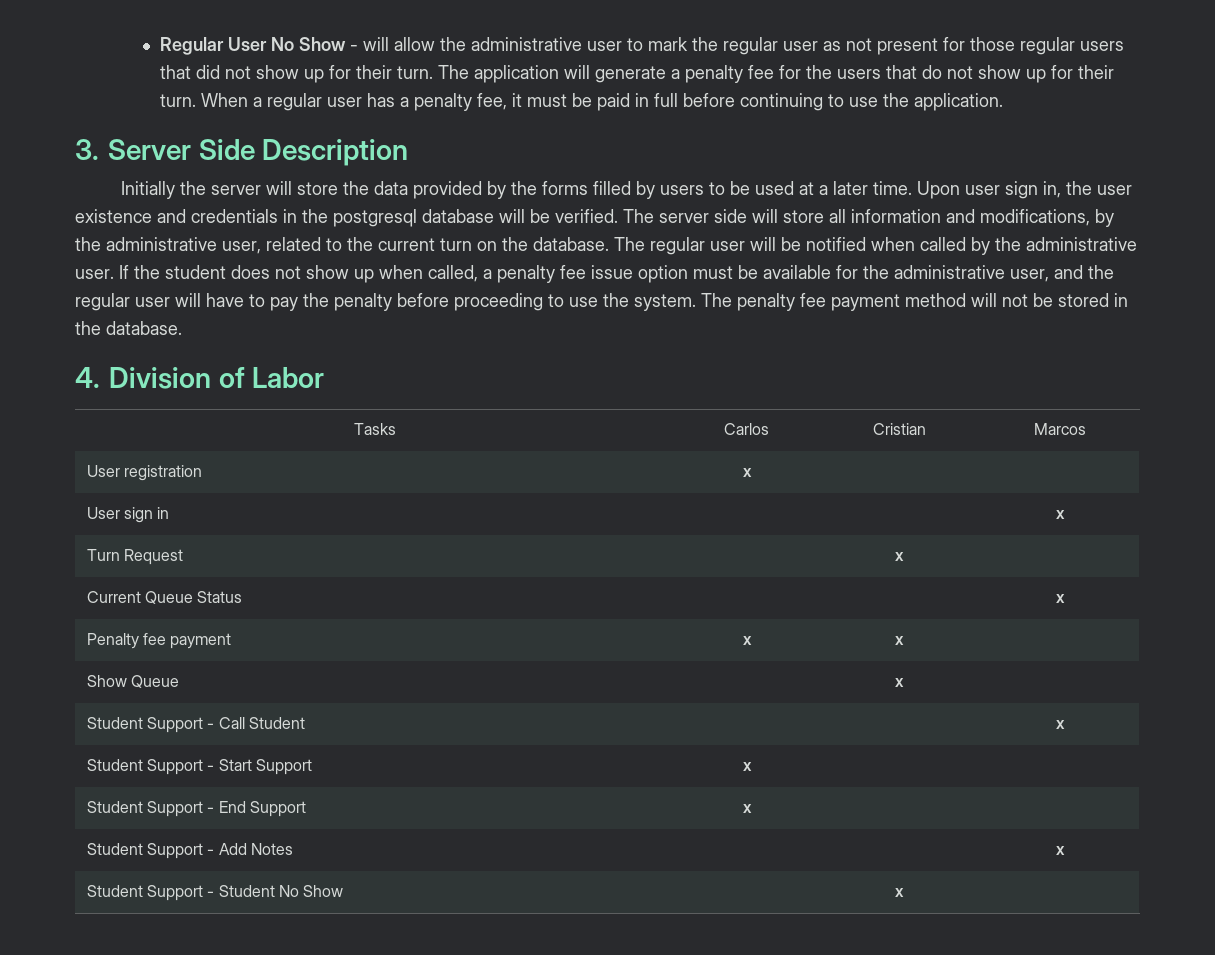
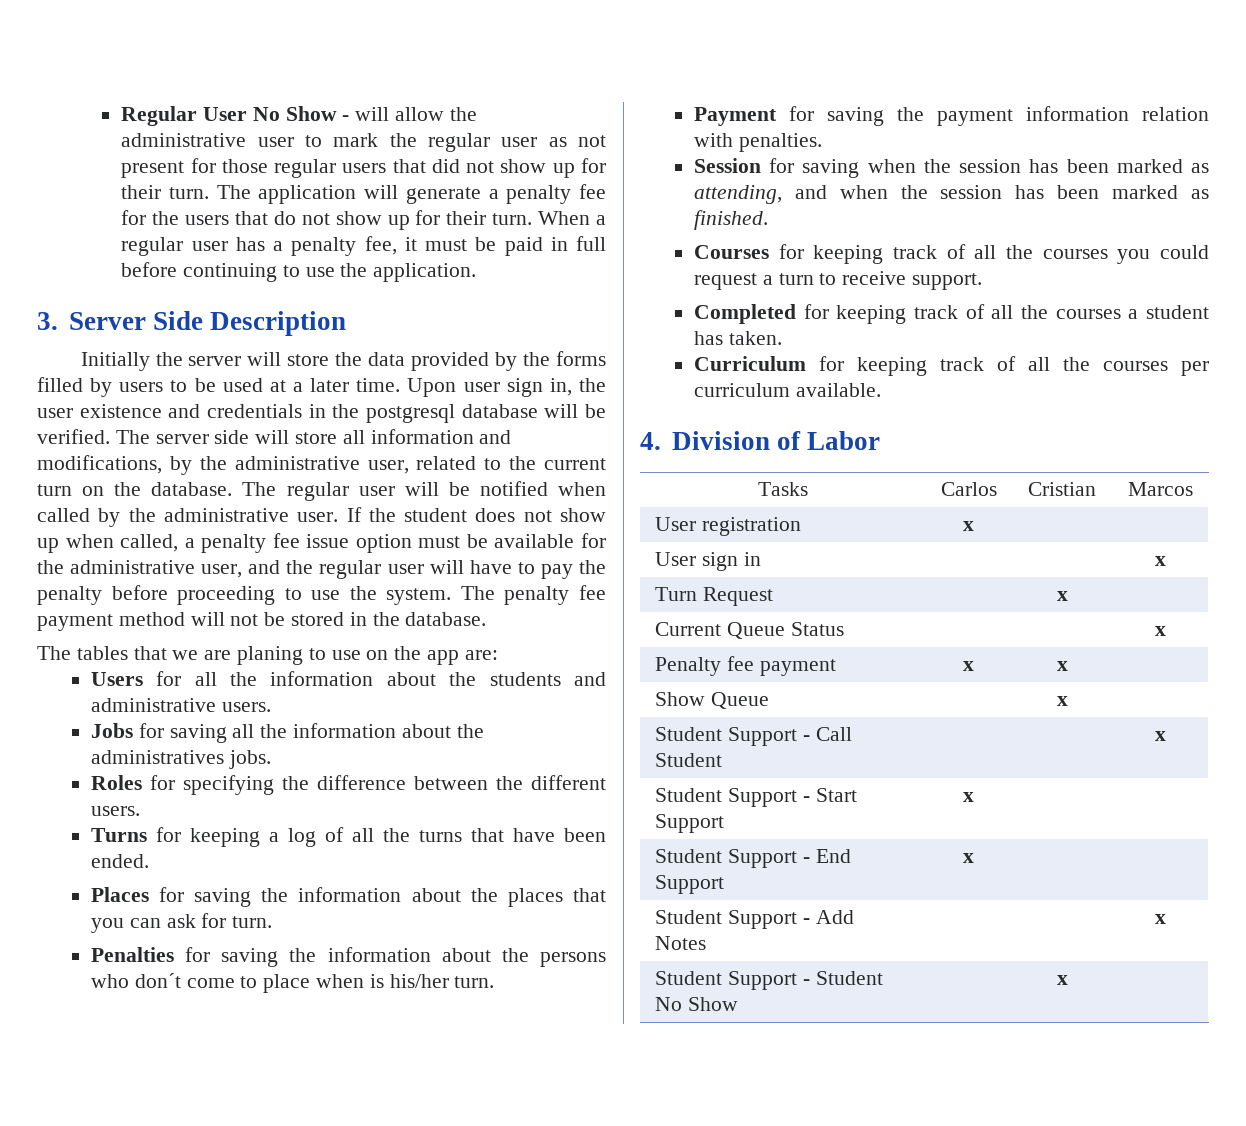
+ The tables that we are planing to use on the app are:
+ Users for all the information about the students and administrative users.
+ Jobs for saving all the information about the administratives jobs.
+ Roles for specifying the difference between the different users.
+ Turns for keeping a log of all the turns that have been ended.
+ Places for saving the information about the places that you can ask for turn.
+ Penalties for saving the information about the persons who don´t come to place when is his/her turn.
+ Payment for saving the payment information relation with penalties.
+ Session for saving when the session has been marked as attending, and when the session has been marked as finished.
+ Courses for keeping track of all the courses you could request a turn to receive support.
+ Completed for keeping track of all the courses a student has taken.
+ Curriculum for keeping track of all the courses per curriculum available.

